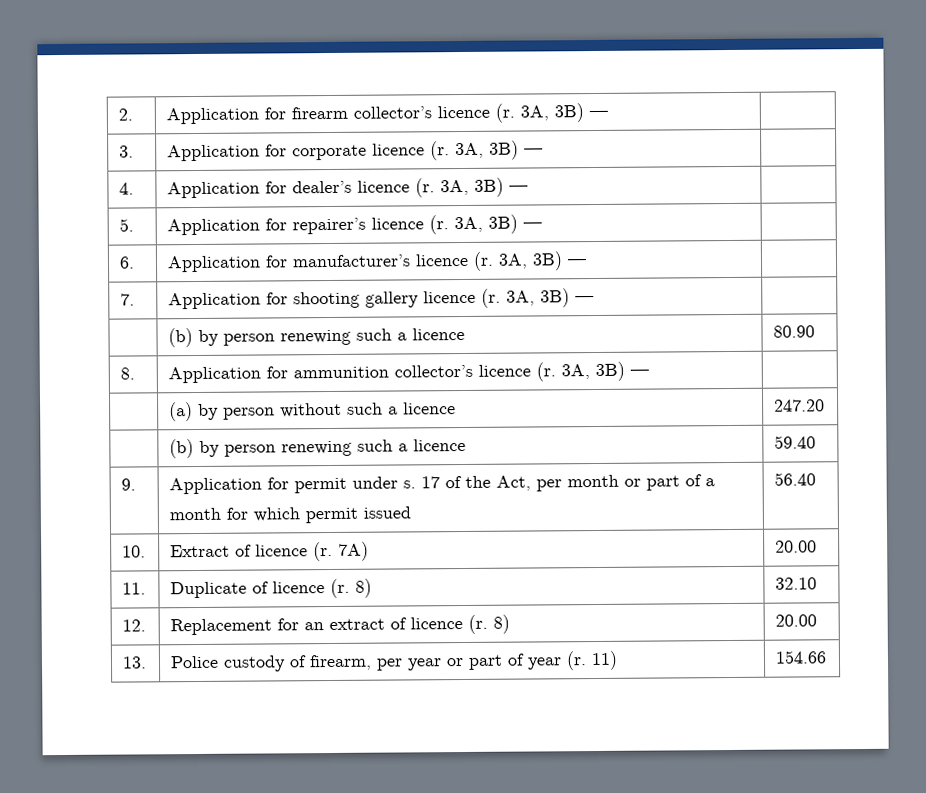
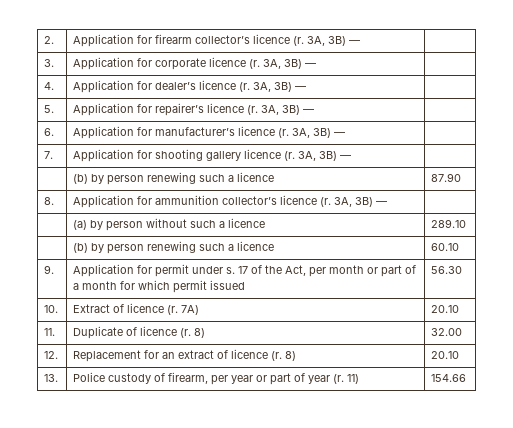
- | (b) by person renewing such a licence | 80.90
+ | (b) by person renewing such a licence | 87.90
- | (a) by person without such a licence | 247.20
- | (b) by person renewing such a licence | 59.40
+ | (a) by person without such a licence | 289.10
+ | (b) by person renewing such a licence | 60.10
- 9. | Application for permit under s. 17 of the Act, per month or part of a month for which permit issued | 56.40
+ 9. | Application for permit under s. 17 of the Act, per month or part of a month for which permit issued | 56.30
- 10. | Extract of licence (r. 7A) | 20.00
+ 10. | Extract of licence (r. 7A) | 20.10
- 11. | Duplicate of licence (r. 8) | 32.10
+ 11. | Duplicate of licence (r. 8) | 32.00
- 12. | Replacement for an extract of licence (r. 8) | 20.00
+ 12. | Replacement for an extract of licence (r. 8) | 20.10

